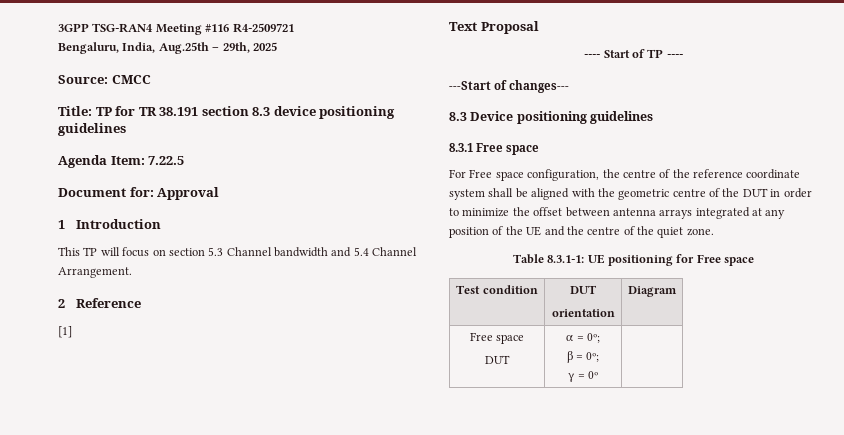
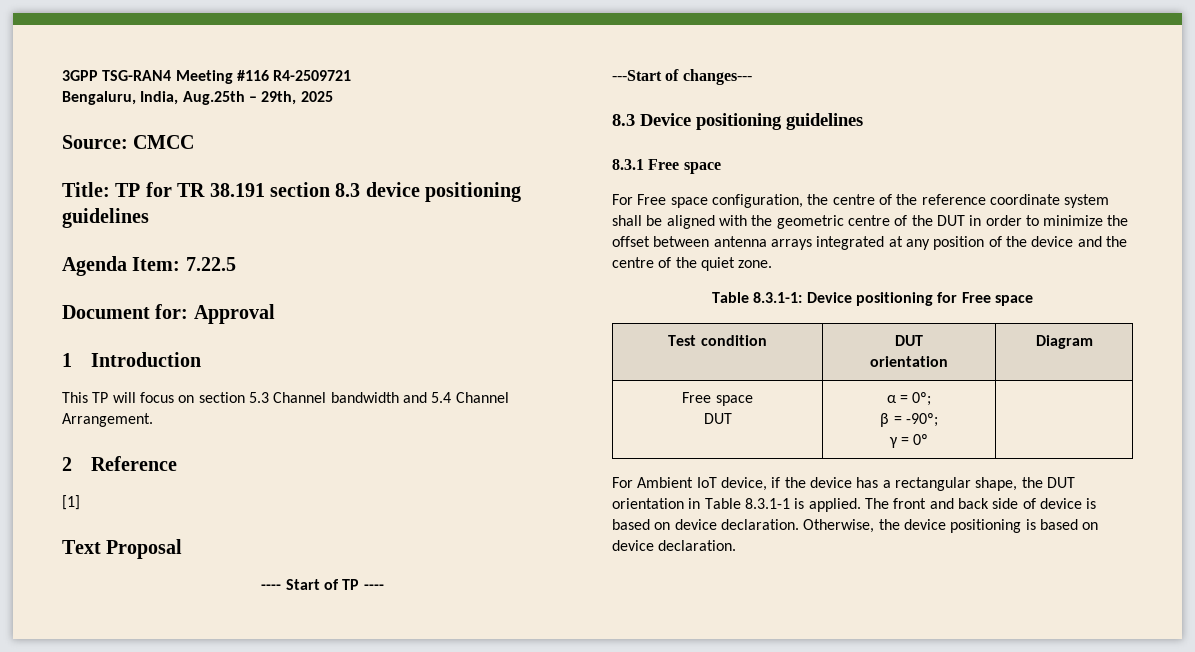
- For Free space configuration, the centre of the reference coordinate system shall be aligned with the geometric centre of the DUT in order to minimize the offset between antenna arrays integrated at any position of the UE and the centre of the quiet zone.
+ For Free space configuration, the centre of the reference coordinate system shall be aligned with the geometric centre of the DUT in order to minimize the offset between antenna arrays integrated at any position of the device and the centre of the quiet zone.
- Table 8.3.1-1: UE positioning for Free space
+ Table 8.3.1-1: Device positioning for Free space
  Test condition | DUT
  orientation | Diagram
  Free space
  DUT | α = 0º;
- β = 0º;
+ β = -90º;
+ For Ambient IoT device, if the device has a rectangular shape, the DUT orientation in Table 8.3.1-1 is applied. The front and back side of device is based on device declaration. Otherwise, the device positioning is based on device declaration.

